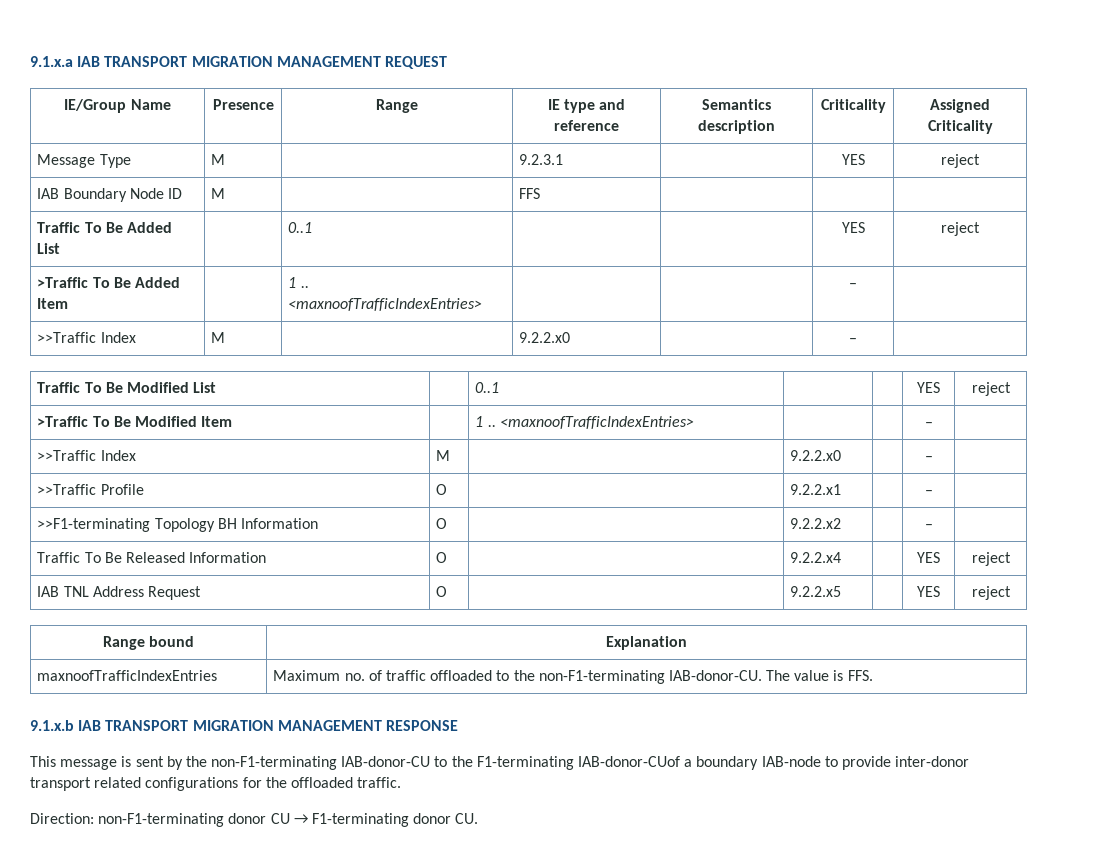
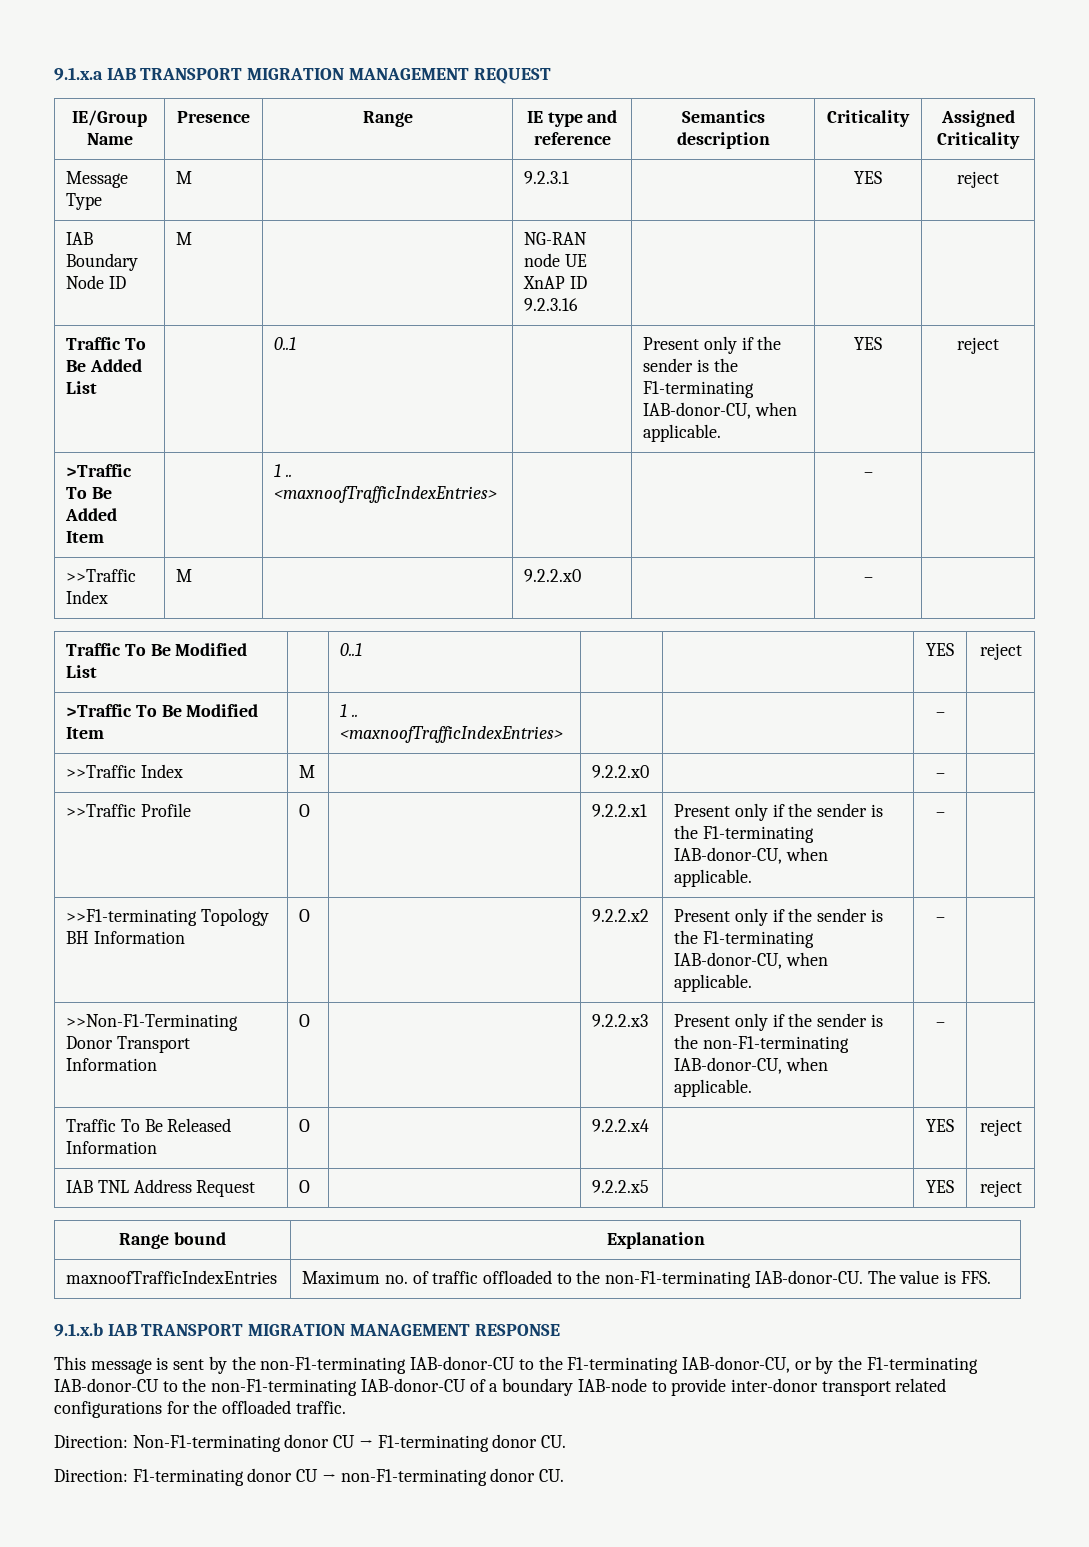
- IAB Boundary Node ID | M | | FFS | | |
+ IAB Boundary Node ID | M | | NG-RAN node UE XnAP ID 9.2.3.16 | | |
- Traffic To Be Added List | | 0..1 | | | YES | reject
+ Traffic To Be Added List | | 0..1 | | Present only if the sender is the F1-terminating IAB-donor-CU, when applicable. | YES | reject
- >>Traffic Profile | O | | 9.2.2.x1 | | – |
+ >>Traffic Profile | O | | 9.2.2.x1 | Present only if the sender is the F1-terminating IAB-donor-CU, when applicable. | – |
- >>F1-terminating Topology BH Information | O | | 9.2.2.x2 | | – |
+ >>F1-terminating Topology BH Information | O | | 9.2.2.x2 | Present only if the sender is the F1-terminating IAB-donor-CU, when applicable. | – |
+ >>Non-F1-Terminating Donor Transport Information | O | | 9.2.2.x3 | Present only if the sender is the non-F1-terminating IAB-donor-CU, when applicable. | – |
- This message is sent by the non-F1-terminating IAB-donor-CU to the F1-terminating IAB-donor-CUof a boundary IAB-node to provide inter-donor transport related configurations for the offloaded traffic.
+ This message is sent by the non-F1-terminating IAB-donor-CU to the F1-terminating IAB-donor-CU, or by the F1-terminating IAB-donor-CU to the non-F1-terminating IAB-donor-CU of a boundary IAB-node to provide inter-donor transport related configurations for the offloaded traffic.
- Direction: non-F1-terminating donor CU → F1-terminating donor CU.
+ Direction: Non-F1-terminating donor CU → F1-terminating donor CU.
+ Direction: F1-terminating donor CU → non-F1-terminating donor CU.

